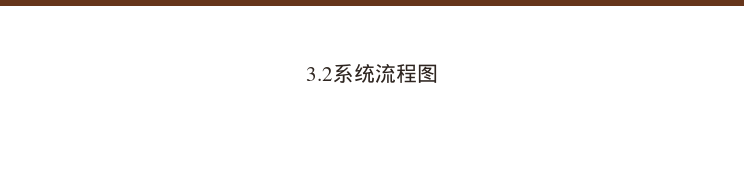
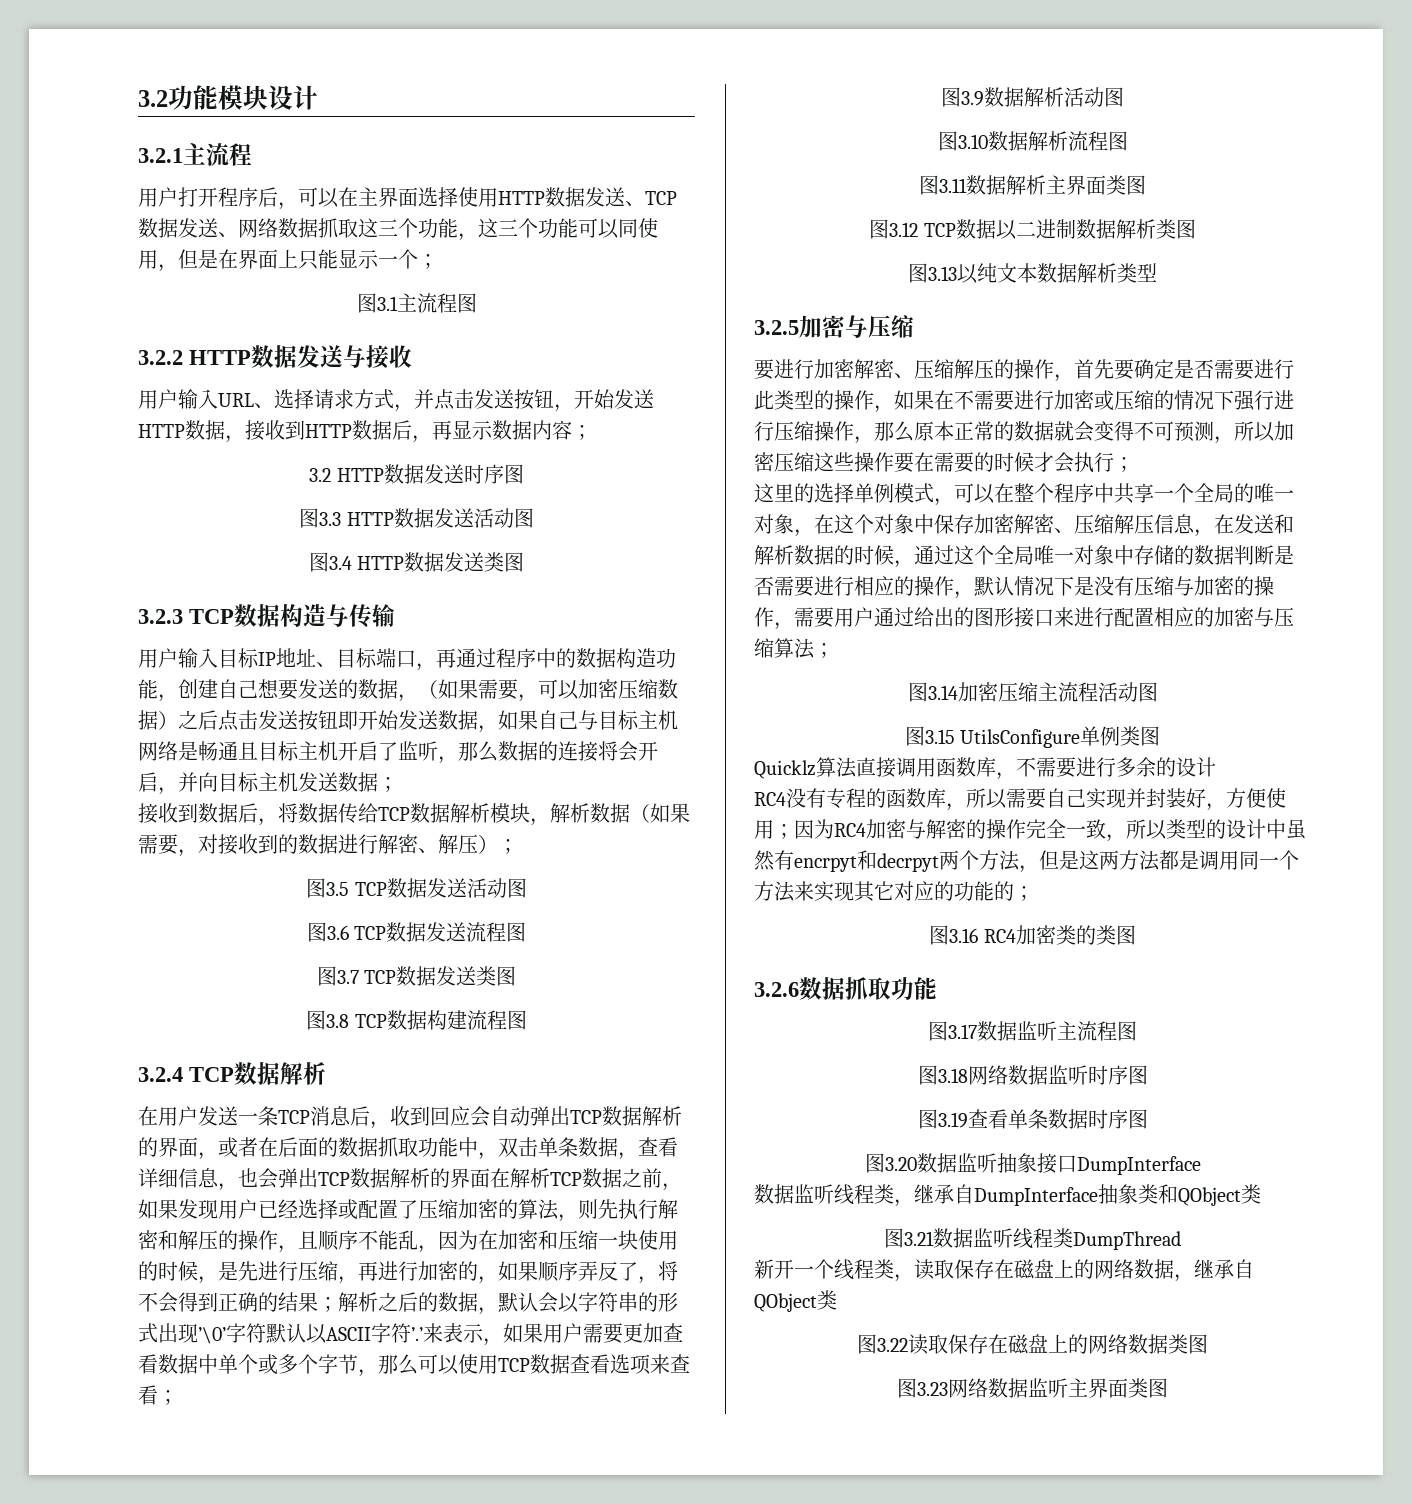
- 3.2系统流程图
+ 3.2功能模块设计
+ 3.2.1主流程
+ 用户打开程序后，可以在主界面选择使用HTTP数据发送、TCP数据发送、网络数据抓取这三个功能，这三个功能可以同使用，但是在界面上只能显示一个；
+ 图3.1主流程图
+ 3.2.2 HTTP数据发送与接收
+ 用户输入URL、选择请求方式，并点击发送按钮，开始发送HTTP数据，接收到HTTP数据后，再显示数据内容；
+ 3.2 HTTP数据发送时序图
+ 图3.3 HTTP数据发送活动图
+ 图3.4 HTTP数据发送类图
+ 3.2.3 TCP数据构造与传输
+ 用户输入目标IP地址、目标端口，再通过程序中的数据构造功能，创建自己想要发送的数据，（如果需要，可以加密压缩数据）之后点击发送按钮即开始发送数据，如果自己与目标主机网络是畅通且目标主机开启了监听，那么数据的连接将会开启，并向目标主机发送数据；
+ 接收到数据后，将数据传给TCP数据解析模块，解析数据（如果需要，对接收到的数据进行解密、解压）；
+ 图3.5 TCP数据发送活动图
+ 图3.6 TCP数据发送流程图
+ 图3.7 TCP数据发送类图
+ 图3.8 TCP数据构建流程图
+ 3.2.4 TCP数据解析
+ 在用户发送一条TCP消息后，收到回应会自动弹出TCP数据解析的界面，或者在后面的数据抓取功能中，双击单条数据，查看详细信息，也会弹出TCP数据解析的界面在解析TCP数据之前，如果发现用户已经选择或配置了压缩加密的算法，则先执行解密和解压的操作，且顺序不能乱，因为在加密和压缩一块使用的时候，是先进行压缩，再进行加密的，如果顺序弄反了，将不会得到正确的结果；解析之后的数据，默认会以字符串的形式出现’\0’字符默认以ASCII字符’.’来表示，如果用户需要更加查看数据中单个或多个字节，那么可以使用TCP数据查看选项来查看；
+ 图3.9数据解析活动图
+ 图3.10数据解析流程图
+ 图3.11数据解析主界面类图
+ 图3.12 TCP数据以二进制数据解析类图
+ 图3.13以纯文本数据解析类型
+ 3.2.5加密与压缩
+ 要进行加密解密、压缩解压的操作，首先要确定是否需要进行此类型的操作，如果在不需要进行加密或压缩的情况下强行进行压缩操作，那么原本正常的数据就会变得不可预测，所以加密压缩这些操作要在需要的时候才会执行；
+ 这里的选择单例模式，可以在整个程序中共享一个全局的唯一对象，在这个对象中保存加密解密、压缩解压信息，在发送和解析数据的时候，通过这个全局唯一对象中存储的数据判断是否需要进行相应的操作，默认情况下是没有压缩与加密的操作，需要用户通过给出的图形接口来进行配置相应的加密与压缩算法；
+ 图3.14加密压缩主流程活动图
+ 图3.15 UtilsConfigure单例类图
+ Quicklz算法直接调用函数库，不需要进行多余的设计
+ RC4没有专程的函数库，所以需要自己实现并封装好，方便使用；因为RC4加密与解密的操作完全一致，所以类型的设计中虽然有encrpyt和decrpyt两个方法，但是这两方法都是调用同一个方法来实现其它对应的功能的；
+ 图3.16 RC4加密类的类图
+ 3.2.6数据抓取功能
+ 图3.17数据监听主流程图
+ 图3.18网络数据监听时序图
+ 图3.19查看单条数据时序图
+ 图3.20数据监听抽象接口DumpInterface
+ 数据监听线程类，继承自DumpInterface抽象类和QObject类
+ 图3.21数据监听线程类DumpThread
+ 新开一个线程类，读取保存在磁盘上的网络数据，继承自QObject类
+ 图3.22读取保存在磁盘上的网络数据类图
+ 图3.23网络数据监听主界面类图

